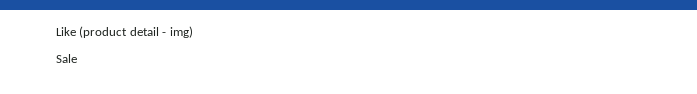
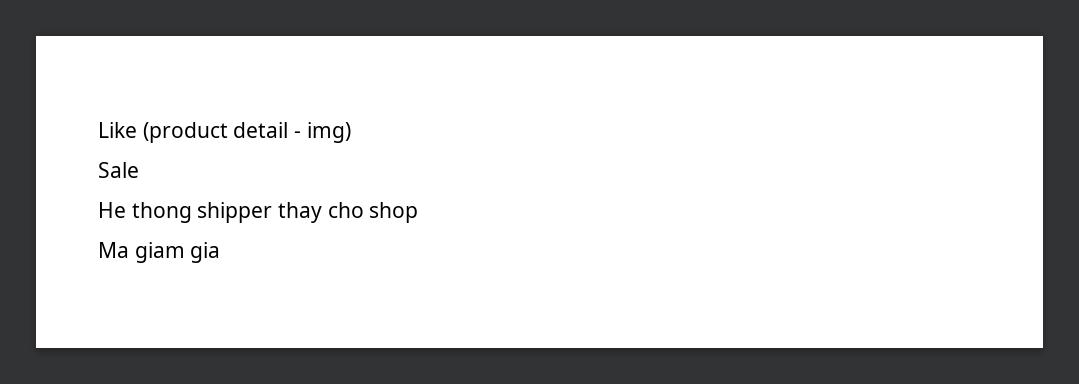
+ He thong shipper thay cho shop
+ Ma giam gia

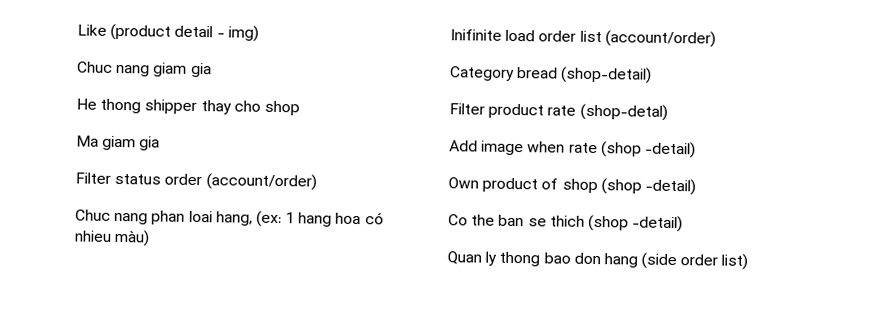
- Sale
+ Chuc nang giam gia
+ Filter status order (account/order)
+ Chuc nang phan loai hang, (ex: 1 hang hoa có nhieu màu)
+ Inifinite load order list (account/order)
+ Category bread (shop-detail)
+ Filter product rate (shop-detal)
+ Add image when rate (shop -detail)
+ Own product of shop (shop -detail)
+ Co the ban se thich (shop -detail)
+ Quan ly thong bao don hang (side order list)

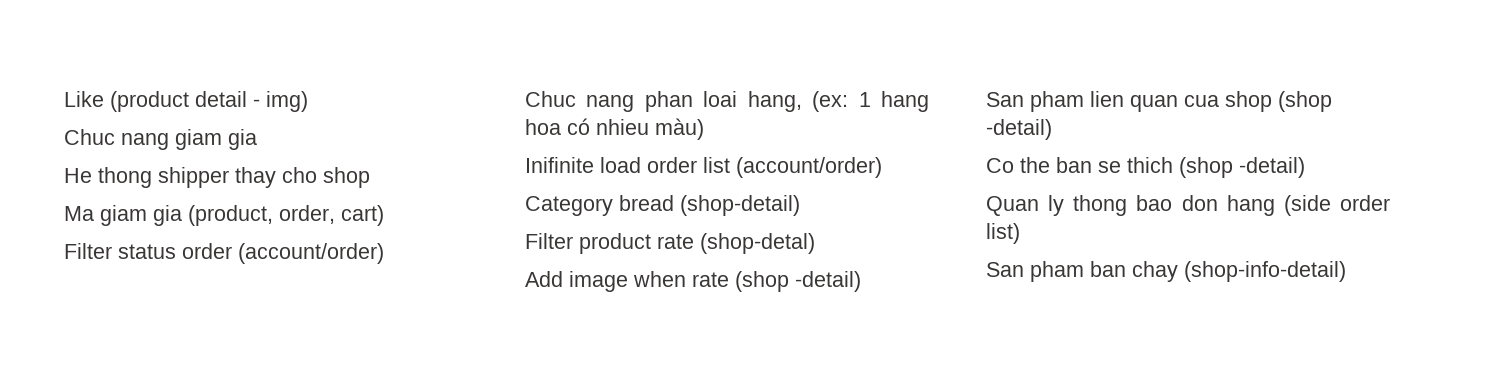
- Ma giam gia
+ Ma giam gia (product, order, cart)
- Own product of shop (shop -detail)
+ San pham lien quan cua shop (shop -detail)
+ San pham ban chay (shop-info-detail)

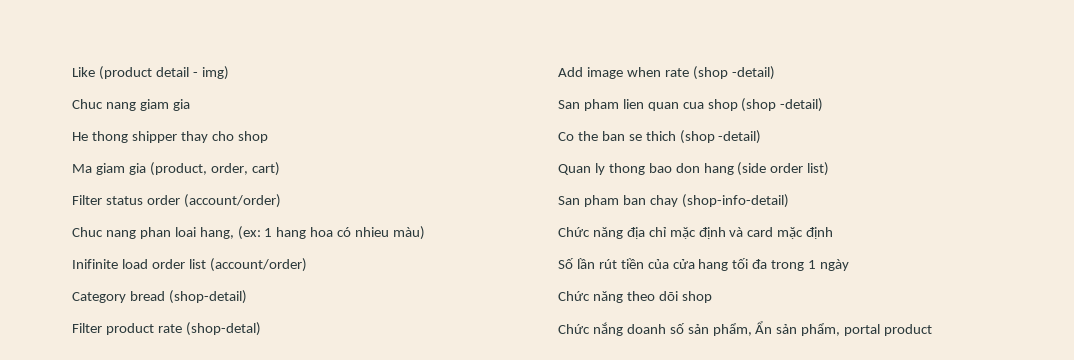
+ Chức năng địa chỉ mặc định và card mặc định
+ Số lần rút tiền của cửa hang tối đa trong 1 ngày
+ Chức năng theo dõi shop
+ Chức nắng doanh số sản phẩm, Ẩn sản phẩm, portal product

